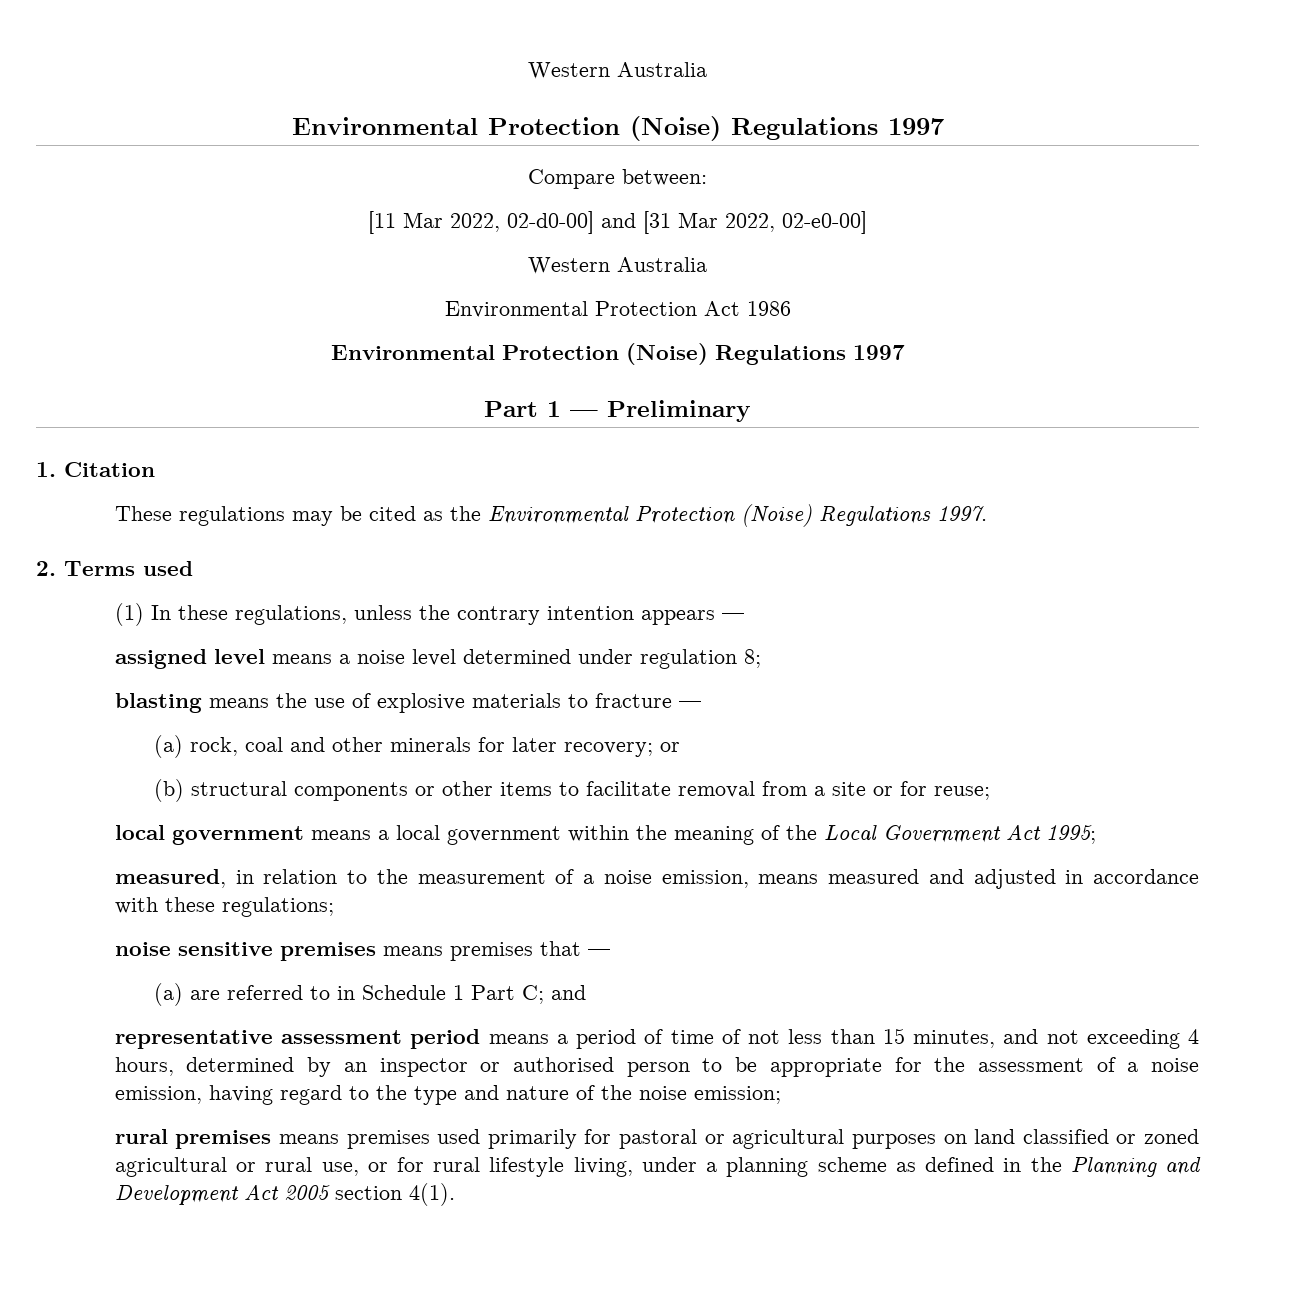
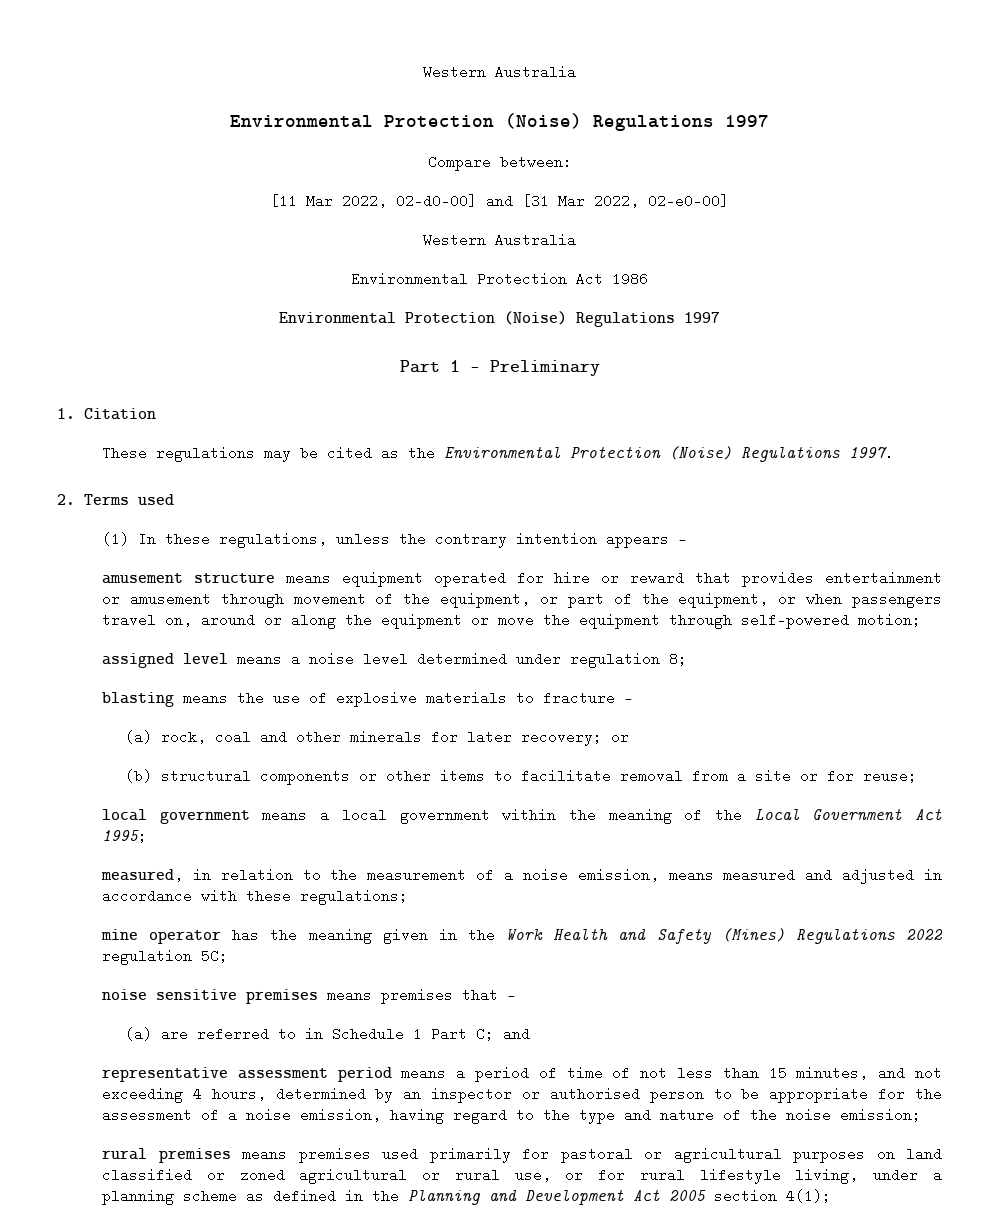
+ amusement structure means equipment operated for hire or reward that provides entertainment or amusement through movement of the equipment, or part of the equipment, or when passengers travel on, around or along the equipment or move the equipment through self-powered motion;
+ mine operator has the meaning given in the Work Health and Safety (Mines) Regulations 2022 regulation 5C;
- rural premises means premises used primarily for pastoral or agricultural purposes on land classified or zoned agricultural or rural use, or for rural lifestyle living, under a planning scheme as defined in the Planning and Development Act 2005 section 4(1).
+ rural premises means premises used primarily for pastoral or agricultural purposes on land classified or zoned agricultural or rural use, or for rural lifestyle living, under a planning scheme as defined in the Planning and Development Act 2005 section 4(1);

